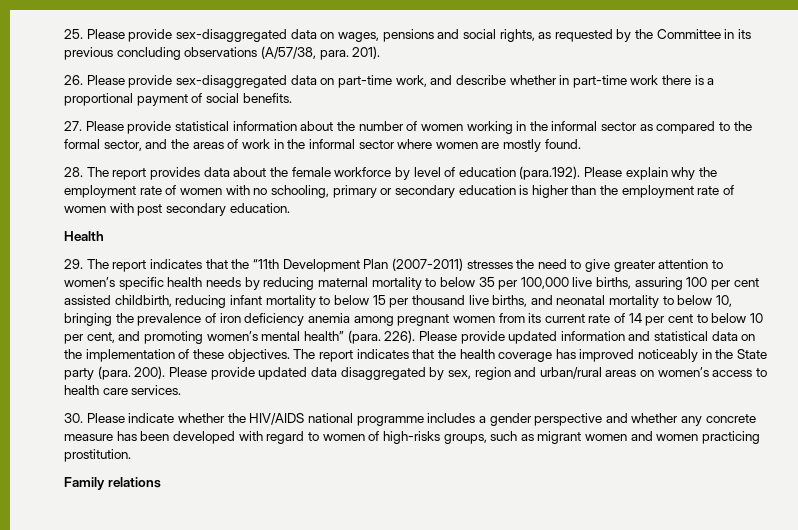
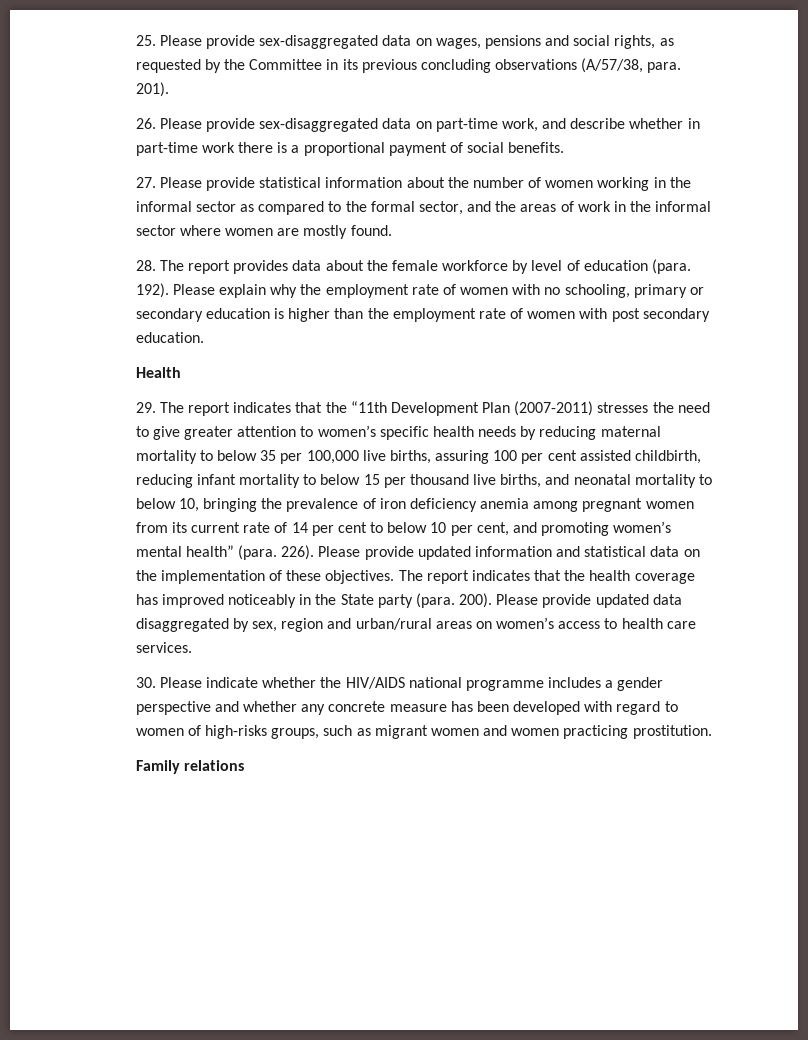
- 28. The report provides data about the female workforce by level of education (para.192). Please explain why the employment rate of women with no schooling, primary or secondary education is higher than the employment rate of women with post secondary education.
+ 28. The report provides data about the female workforce by level of education (para. 192). Please explain why the employment rate of women with no schooling, primary or secondary education is higher than the employment rate of women with post secondary education.

